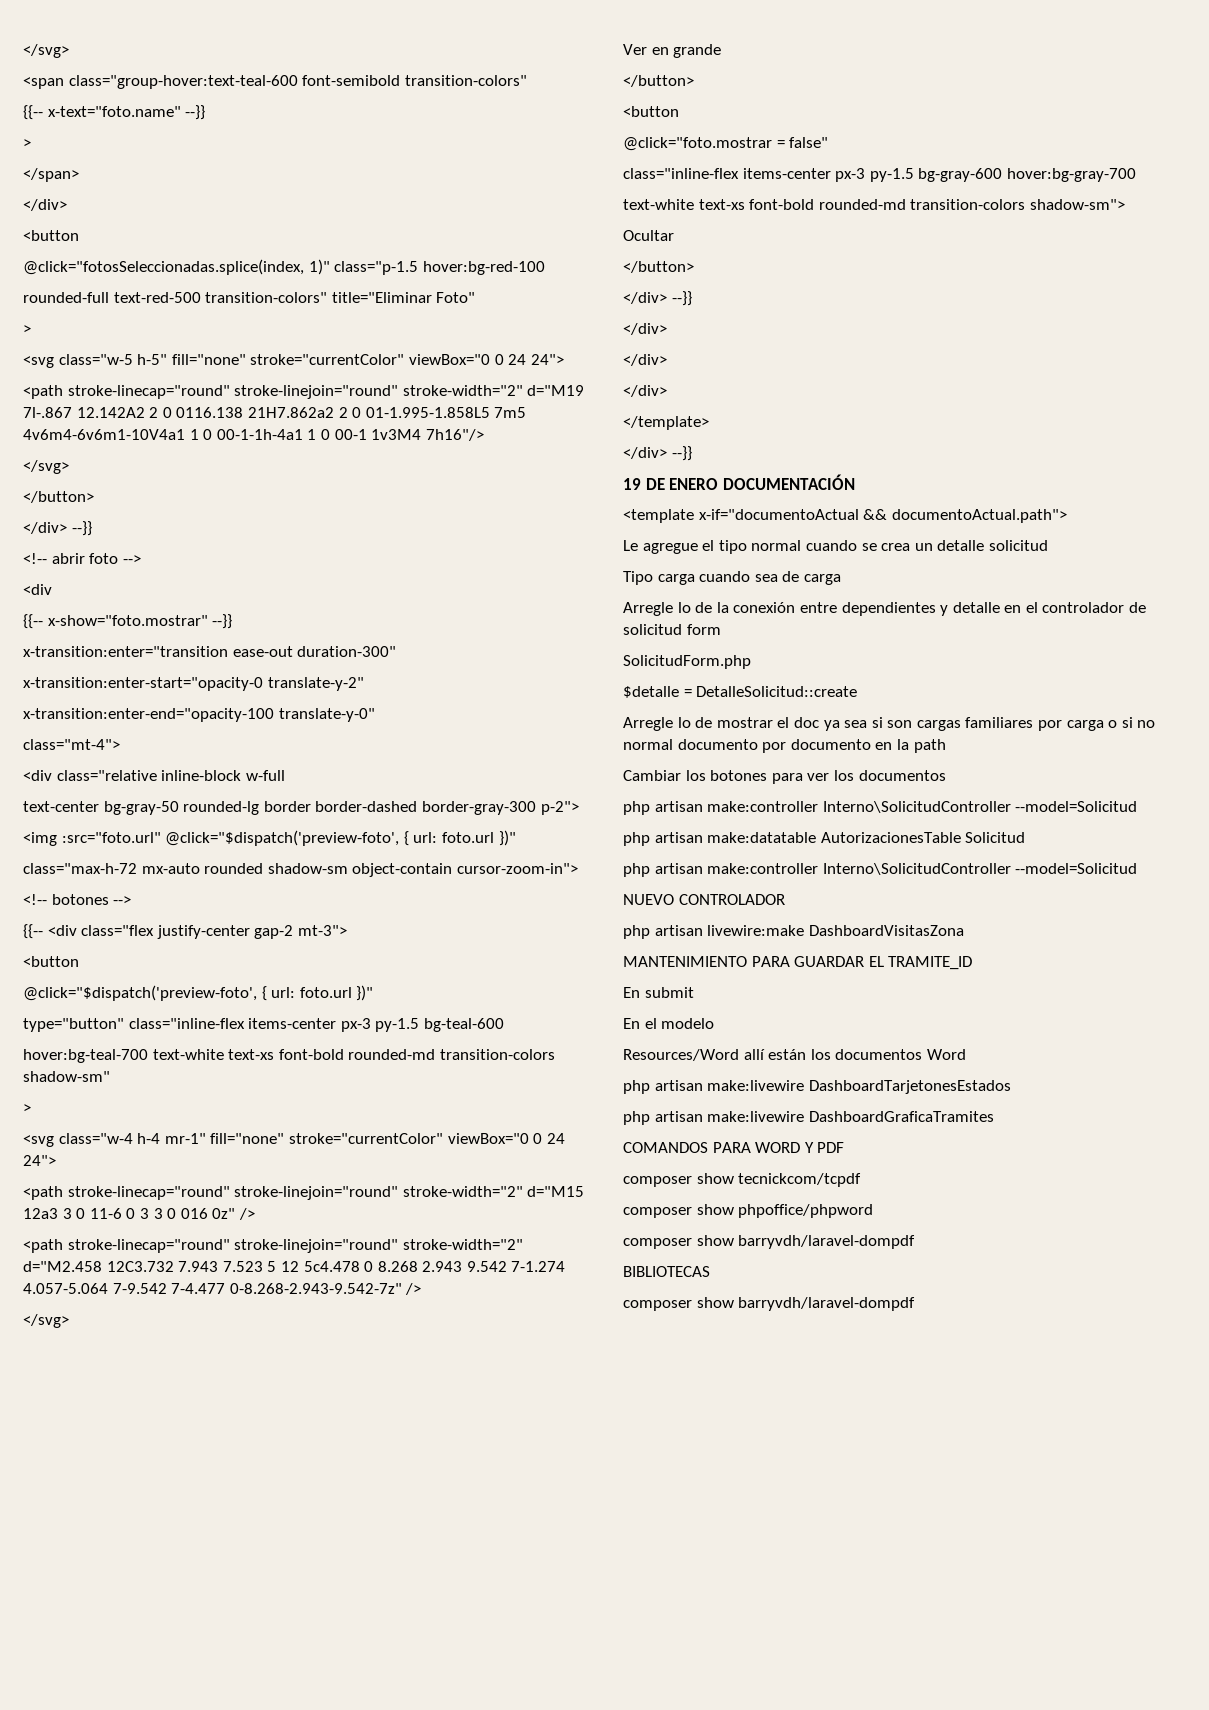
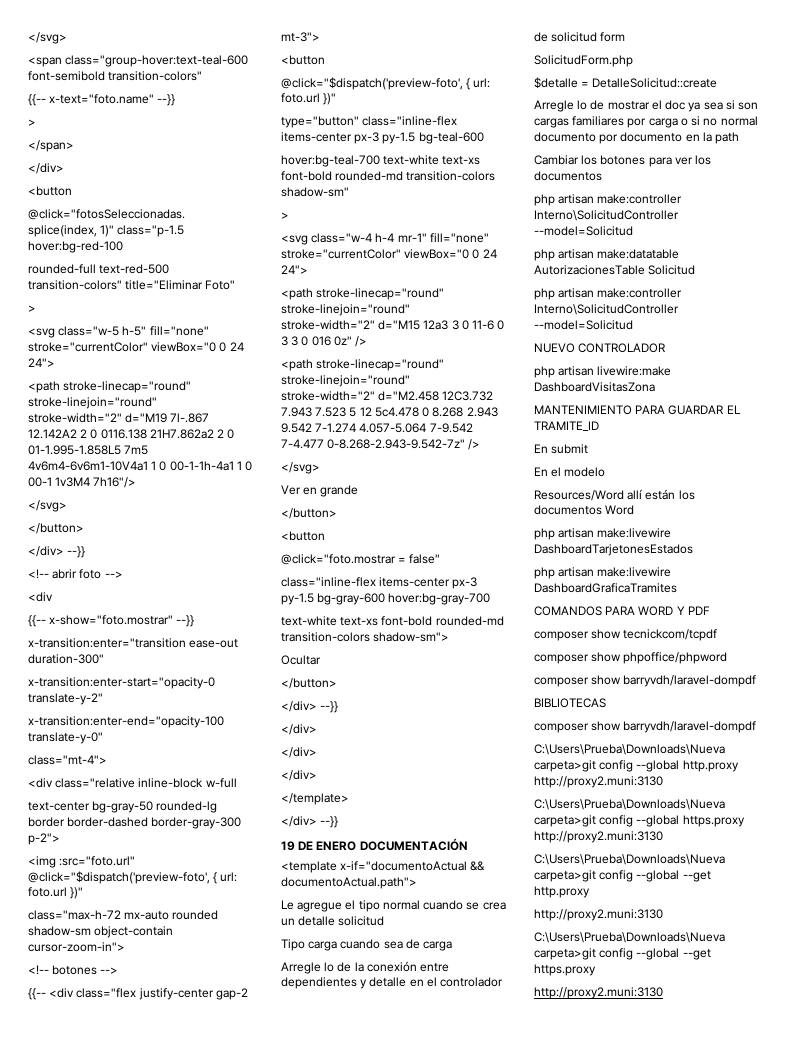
+ C:\Users\Prueba\Downloads\Nueva carpeta>git config --global http.proxy http://proxy2.muni:3130
+ C:\Users\Prueba\Downloads\Nueva carpeta>git config --global https.proxy http://proxy2.muni:3130
+ C:\Users\Prueba\Downloads\Nueva carpeta>git config --global --get http.proxy
+ http://proxy2.muni:3130
+ C:\Users\Prueba\Downloads\Nueva carpeta>git config --global --get https.proxy
+ http://proxy2.muni:3130

